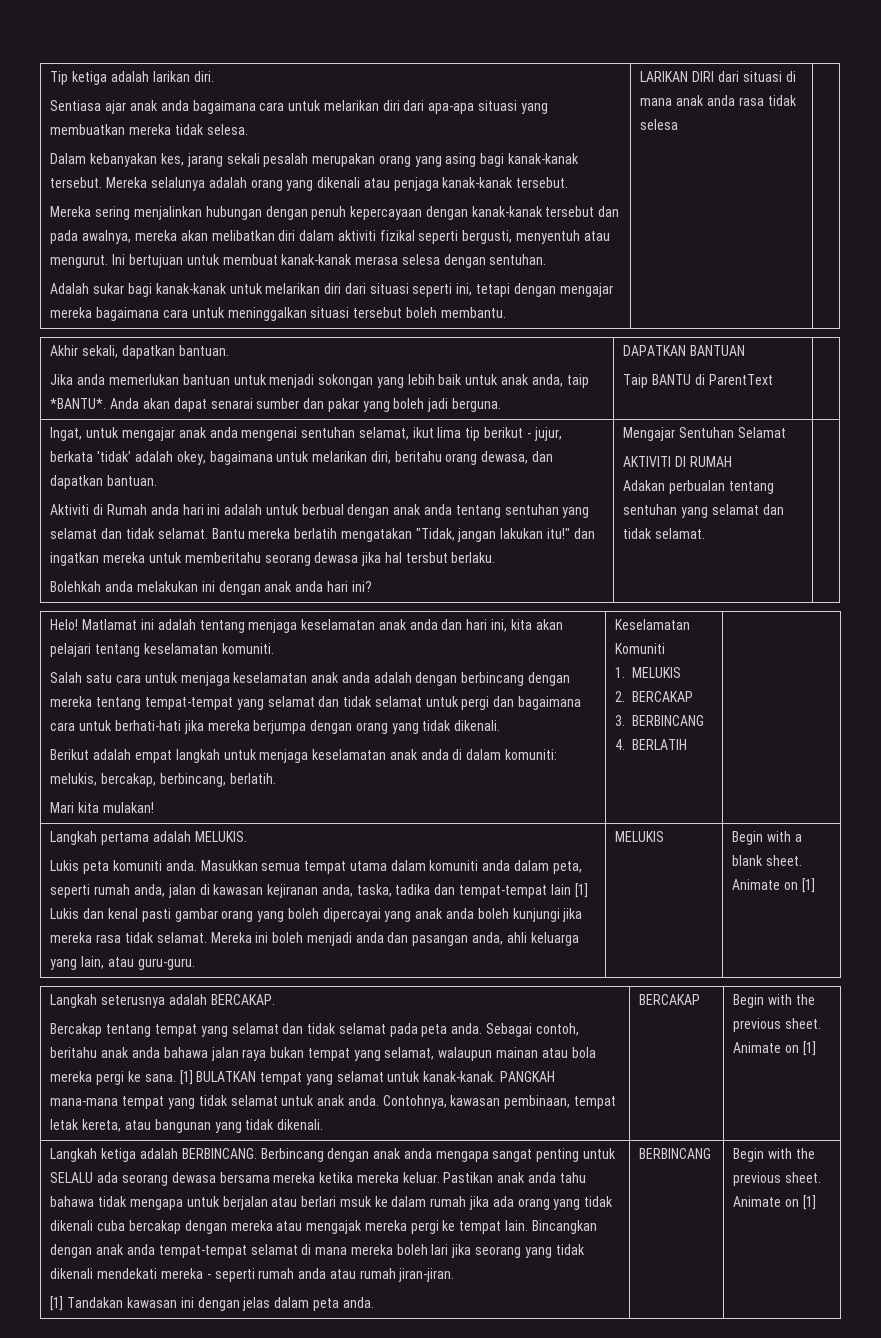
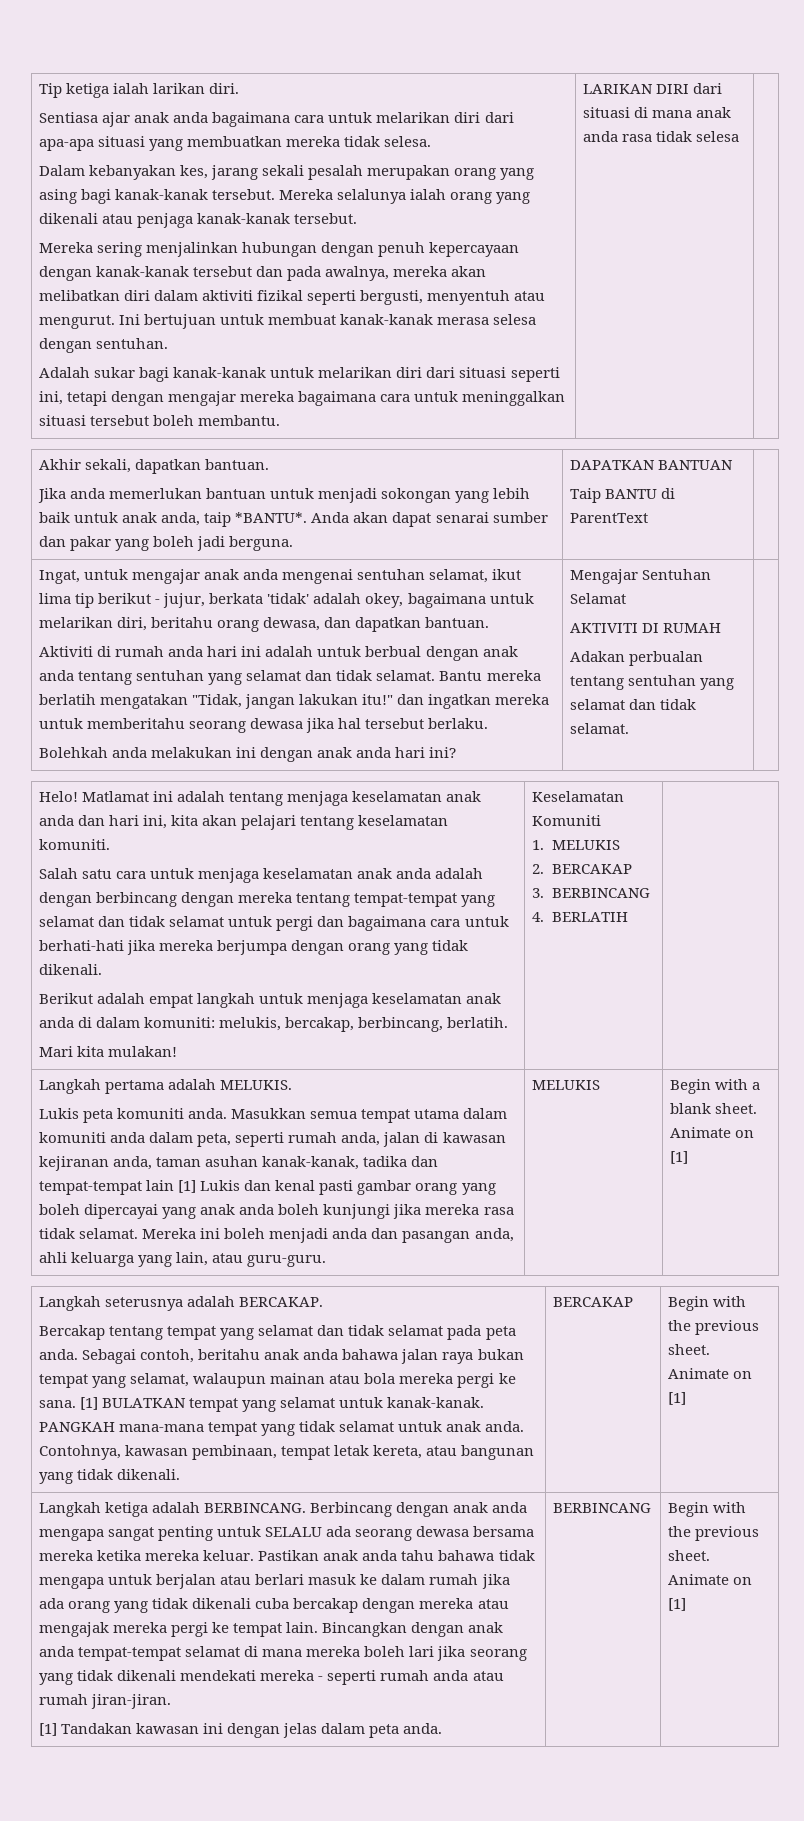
- Tip ketiga adalah larikan diri.
+ Tip ketiga ialah larikan diri.
- Mereka selalunya adalah orang yang dikenali atau penjaga kanak-kanak tersebut.
+ Mereka selalunya ialah orang yang dikenali atau penjaga kanak-kanak tersebut.
- Aktiviti di Rumah anda hari ini adalah untuk berbual dengan anak anda tentang sentuhan yang selamat dan tidak selamat.
+ Aktiviti di rumah anda hari ini adalah untuk berbual dengan anak anda tentang sentuhan yang selamat dan tidak selamat.
- Bantu mereka berlatih mengatakan "Tidak, jangan lakukan itu!" dan ingatkan mereka untuk memberitahu seorang dewasa jika hal tersbut berlaku.
+ Bantu mereka berlatih mengatakan "Tidak, jangan lakukan itu!" dan ingatkan mereka untuk memberitahu seorang dewasa jika hal tersebut berlaku.
- Masukkan semua tempat utama dalam komuniti anda dalam peta, seperti rumah anda, jalan di kawasan kejiranan anda, taska, tadika dan tempat-tempat lain [1] Lukis dan kenal pasti gambar orang yang boleh dipercayai yang anak anda boleh kunjungi jika mereka rasa tidak selamat.
+ Masukkan semua tempat utama dalam komuniti anda dalam peta, seperti rumah anda, jalan di kawasan kejiranan anda, taman asuhan kanak-kanak, tadika dan tempat-tempat lain [1] Lukis dan kenal pasti gambar orang yang boleh dipercayai yang anak anda boleh kunjungi jika mereka rasa tidak selamat.
- Pastikan anak anda tahu bahawa tidak mengapa untuk berjalan atau berlari msuk ke dalam rumah jika ada orang yang tidak dikenali cuba bercakap dengan mereka atau mengajak mereka pergi ke tempat lain.
+ Pastikan anak anda tahu bahawa tidak mengapa untuk berjalan atau berlari masuk ke dalam rumah jika ada orang yang tidak dikenali cuba bercakap dengan mereka atau mengajak mereka pergi ke tempat lain.

